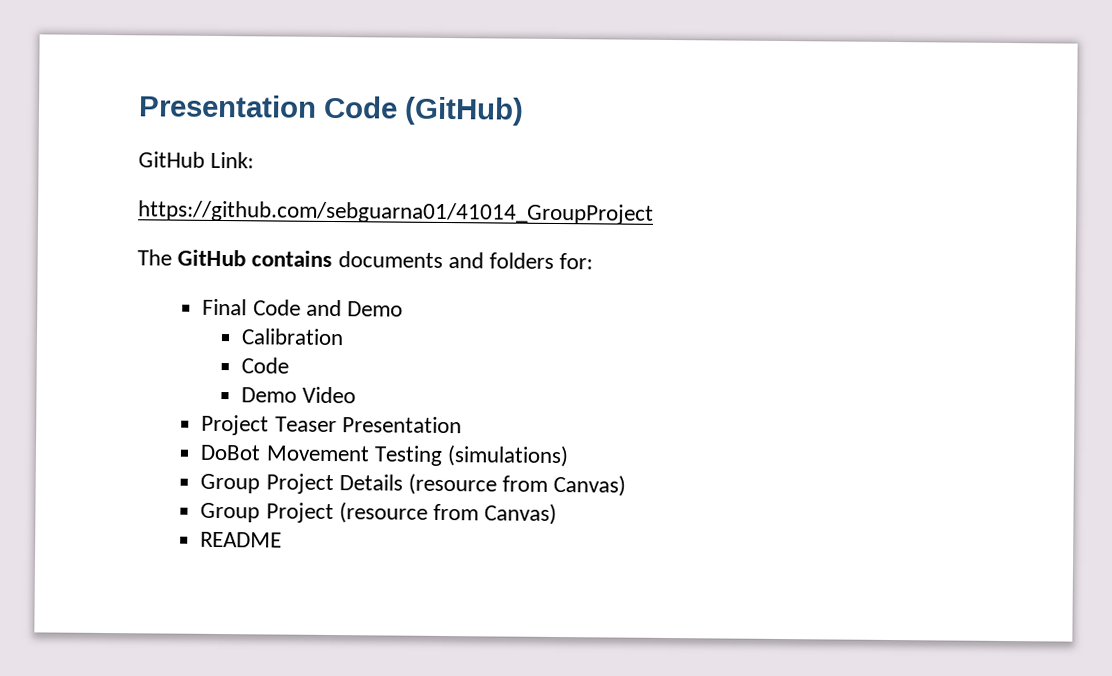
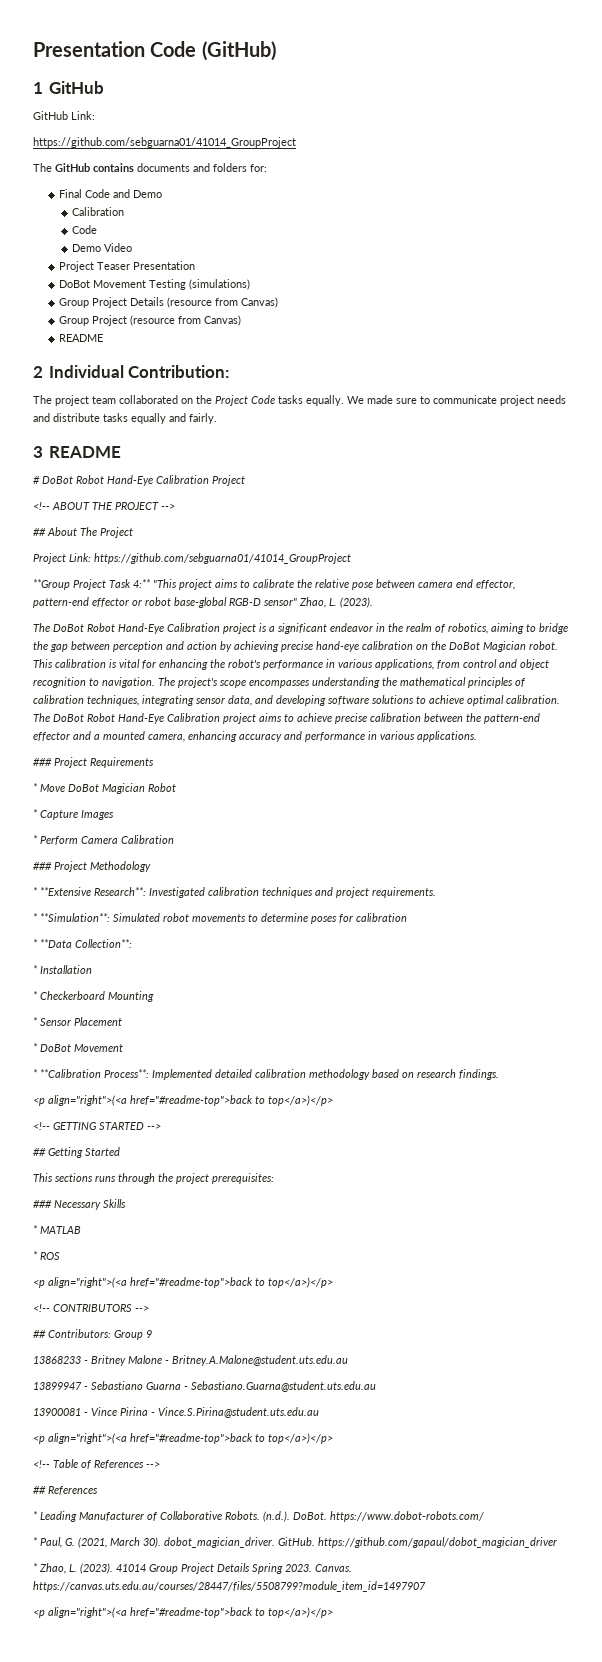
+ 1 GitHub
+ 2 Individual Contribution:
+ The project team collaborated on the Project Code tasks equally. We made sure to communicate project needs and distribute tasks equally and fairly.
+ 3 README
+ # DoBot Robot Hand-Eye Calibration Project
+ <!-- ABOUT THE PROJECT -->
+ ## About The Project
+ Project Link: https://github.com/sebguarna01/41014_GroupProject
+ **Group Project Task 4:** "This project aims to calibrate the relative pose between camera end effector, pattern-end effector or robot base-global RGB-D sensor" Zhao, L. (2023).
+ The DoBot Robot Hand-Eye Calibration project is a significant endeavor in the realm of robotics, aiming to bridge the gap between perception and action by achieving precise hand-eye calibration on the DoBot Magician robot. This calibration is vital for enhancing the robot's performance in various applications, from control and object recognition to navigation. The project's scope encompasses understanding the mathematical principles of calibration techniques, integrating sensor data, and developing software solutions to achieve optimal calibration. The DoBot Robot Hand-Eye Calibration project aims to achieve precise calibration between the pattern-end effector and a mounted camera, enhancing accuracy and performance in various applications.
+ ### Project Requirements
+ * Move DoBot Magician Robot
+ * Capture Images
+ * Perform Camera Calibration
+ ### Project Methodology
+ * **Extensive Research**: Investigated calibration techniques and project requirements.
+ * **Simulation**: Simulated robot movements to determine poses for calibration
+ * **Data Collection**:
+ * Installation
+ * Checkerboard Mounting
+ * Sensor Placement
+ * DoBot Movement
+ * **Calibration Process**: Implemented detailed calibration methodology based on research findings.
+ <p align="right">(<a href="#readme-top">back to top</a>)</p>
+ <!-- GETTING STARTED -->
+ ## Getting Started
+ This sections runs through the project prerequisites:
+ ### Necessary Skills
+ * MATLAB
+ * ROS
+ <p align="right">(<a href="#readme-top">back to top</a>)</p>
+ <!-- CONTRIBUTORS -->
+ ## Contributors: Group 9
+ 13868233 - Britney Malone - Britney.A.Malone@student.uts.edu.au
+ 13899947 - Sebastiano Guarna - Sebastiano.Guarna@student.uts.edu.au
+ 13900081 - Vince Pirina - Vince.S.Pirina@student.uts.edu.au
+ <p align="right">(<a href="#readme-top">back to top</a>)</p>
+ <!-- Table of References -->
+ ## References
+ * Leading Manufacturer of Collaborative Robots. (n.d.). DoBot. https://www.dobot-robots.com/
+ * Paul, G. (2021, March 30). dobot_magician_driver. GitHub. https://github.com/gapaul/dobot_magician_driver
+ * Zhao, L. (2023). 41014 Group Project Details Spring 2023. Canvas. https://canvas.uts.edu.au/courses/28447/files/5508799?module_item_id=1497907
+ <p align="right">(<a href="#readme-top">back to top</a>)</p>

